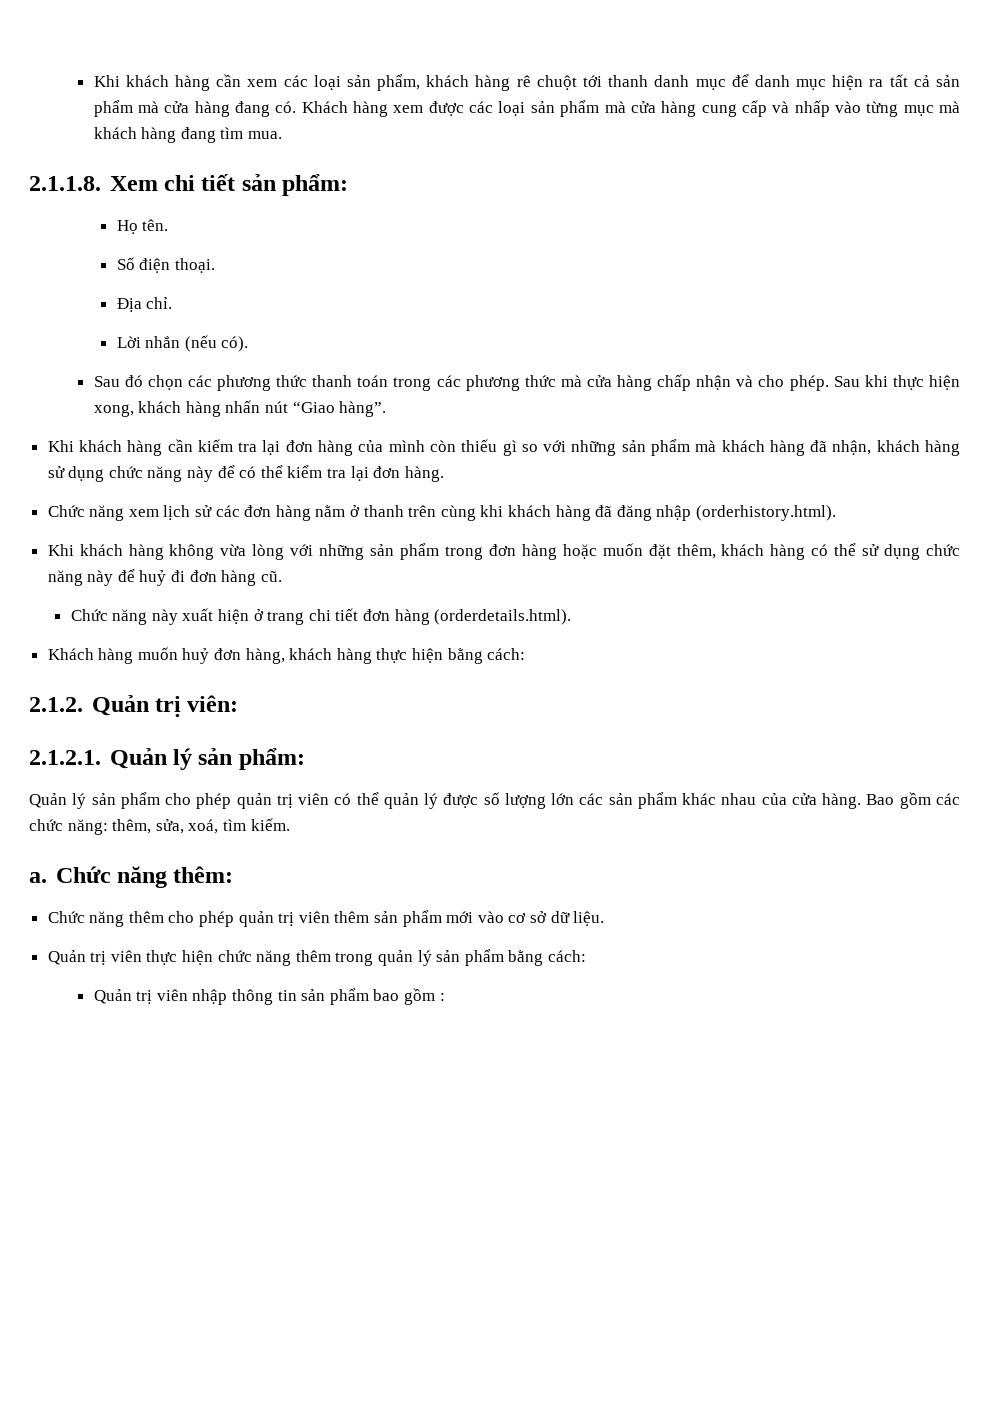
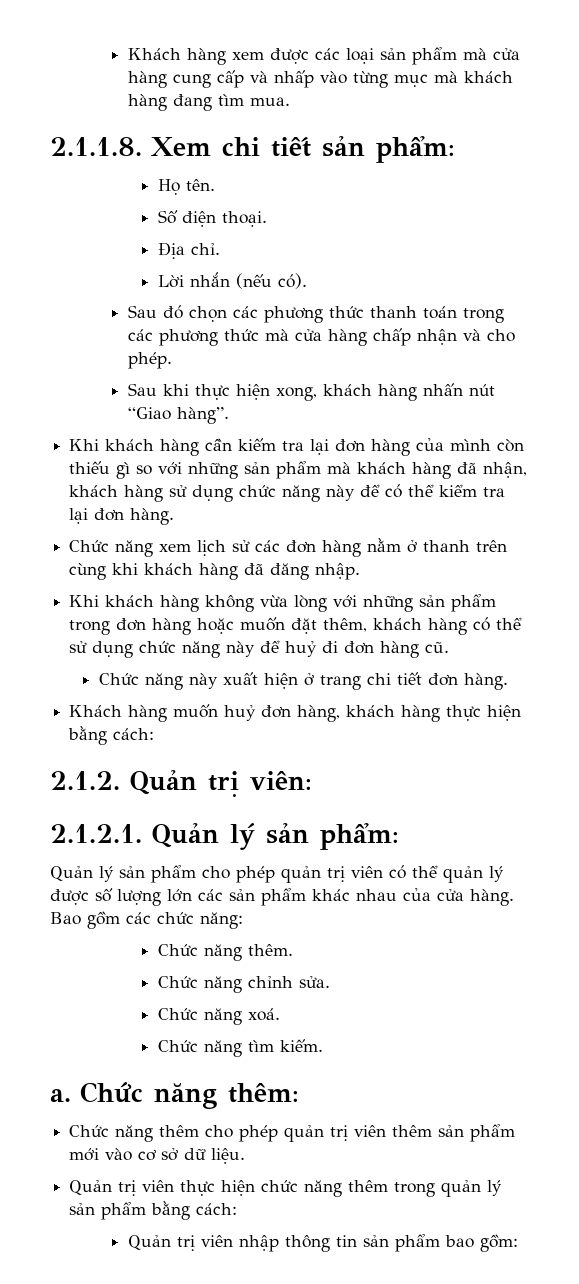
- Khi khách hàng cần xem các loại sản phẩm, khách hàng rê chuột tới thanh danh mục để danh mục hiện ra tất cả sản phẩm mà cửa hàng đang có.
- Sau đó chọn các phương thức thanh toán trong các phương thức mà cửa hàng chấp nhận và cho phép. Sau khi thực hiện xong, khách hàng nhấn nút “Giao hàng”.
+ Sau đó chọn các phương thức thanh toán trong các phương thức mà cửa hàng chấp nhận và cho phép.
+ Sau khi thực hiện xong, khách hàng nhấn nút “Giao hàng”.
- Chức năng xem lịch sử các đơn hàng nằm ở thanh trên cùng khi khách hàng đã đăng nhập (orderhistory.html).
+ Chức năng xem lịch sử các đơn hàng nằm ở thanh trên cùng khi khách hàng đã đăng nhập.
- Chức năng này xuất hiện ở trang chi tiết đơn hàng (orderdetails.html).
+ Chức năng này xuất hiện ở trang chi tiết đơn hàng.
- Bao gồm các chức năng: thêm, sửa, xoá, tìm kiếm.
+ Bao gồm các chức năng:
+ Chức năng thêm.
+ Chức năng chỉnh sửa.
+ Chức năng xoá.
+ Chức năng tìm kiếm.
- Quản trị viên nhập thông tin sản phẩm bao gồm :
+ Quản trị viên nhập thông tin sản phẩm bao gồm:

